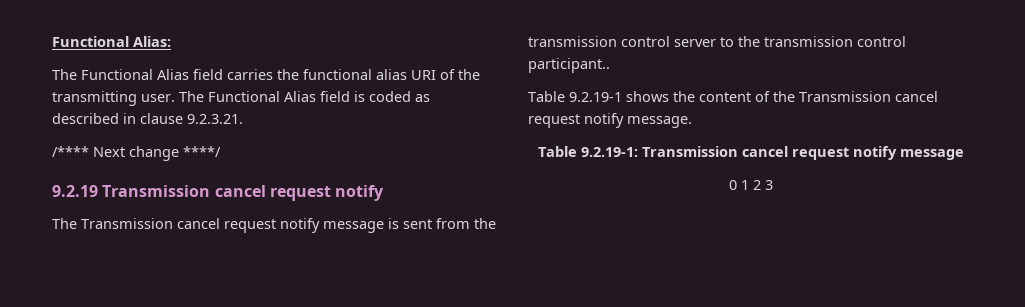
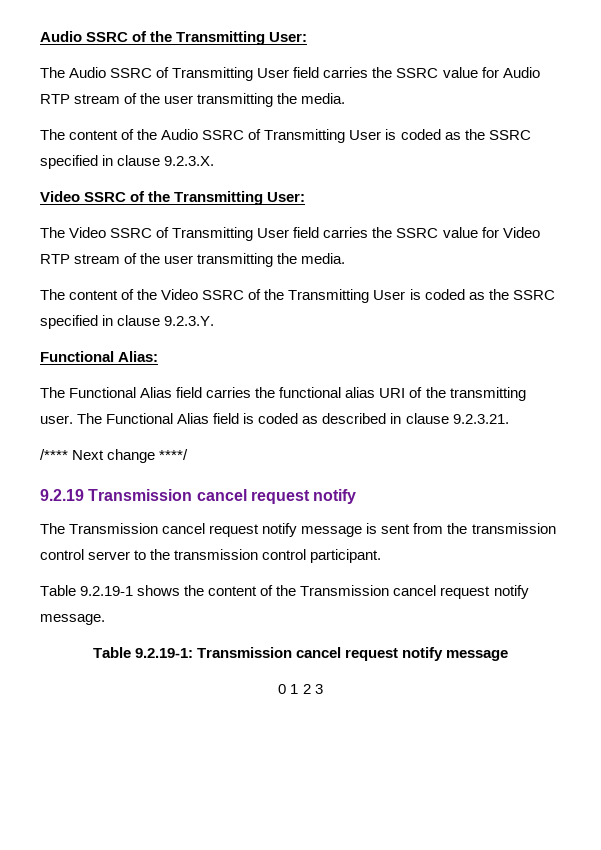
+ Audio SSRC of the Transmitting User:
+ The Audio SSRC of Transmitting User field carries the SSRC value for Audio RTP stream of the user transmitting the media.
+ The content of the Audio SSRC of Transmitting User is coded as the SSRC specified in clause 9.2.3.X.
+ Video SSRC of the Transmitting User:
+ The Video SSRC of Transmitting User field carries the SSRC value for Video RTP stream of the user transmitting the media.
+ The content of the Video SSRC of the Transmitting User is coded as the SSRC specified in clause 9.2.3.Y.
- The Transmission cancel request notify message is sent from the transmission control server to the transmission control participant..
+ The Transmission cancel request notify message is sent from the transmission control server to the transmission control participant.

